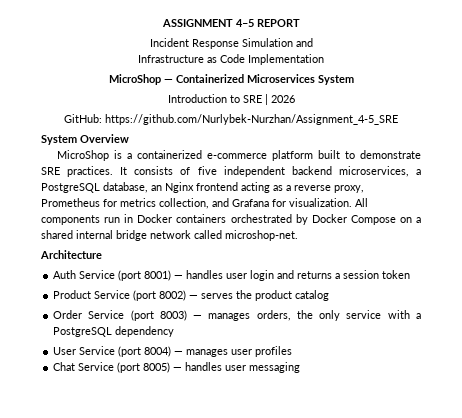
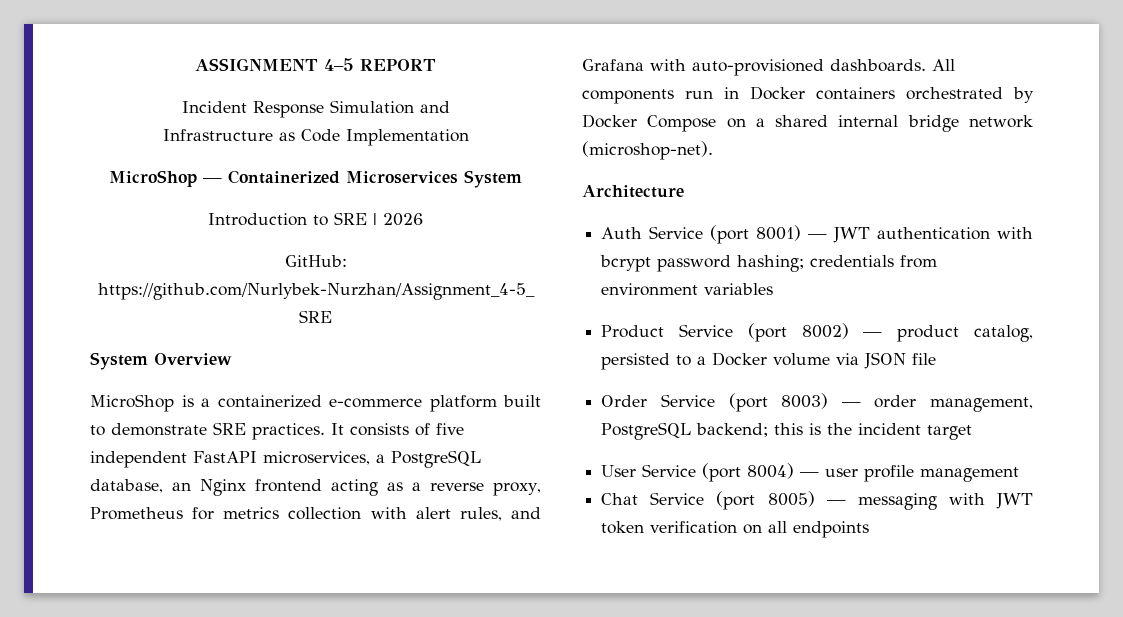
- It consists of five independent backend microservices, a PostgreSQL database, an Nginx frontend acting as a reverse proxy, Prometheus for metrics collection, and Grafana for visualization.
+ It consists of five independent FastAPI microservices, a PostgreSQL database, an Nginx frontend acting as a reverse proxy, Prometheus for metrics collection with alert rules, and Grafana with auto-provisioned dashboards.
- All components run in Docker containers orchestrated by Docker Compose on a shared internal bridge network called microshop-net.
+ All components run in Docker containers orchestrated by Docker Compose on a shared internal bridge network (microshop-net).
- Auth Service (port 8001) — handles user login and returns a session token
+ Auth Service (port 8001) — JWT authentication with bcrypt password hashing; credentials from environment variables
- Product Service (port 8002) — serves the product catalog
+ Product Service (port 8002) — product catalog, persisted to a Docker volume via JSON file
- Order Service (port 8003) — manages orders, the only service with a PostgreSQL dependency
+ Order Service (port 8003) — order management, PostgreSQL backend; this is the incident target
- User Service (port 8004) — manages user profiles
+ User Service (port 8004) — user profile management
- Chat Service (port 8005) — handles user messaging
+ Chat Service (port 8005) — messaging with JWT token verification on all endpoints

